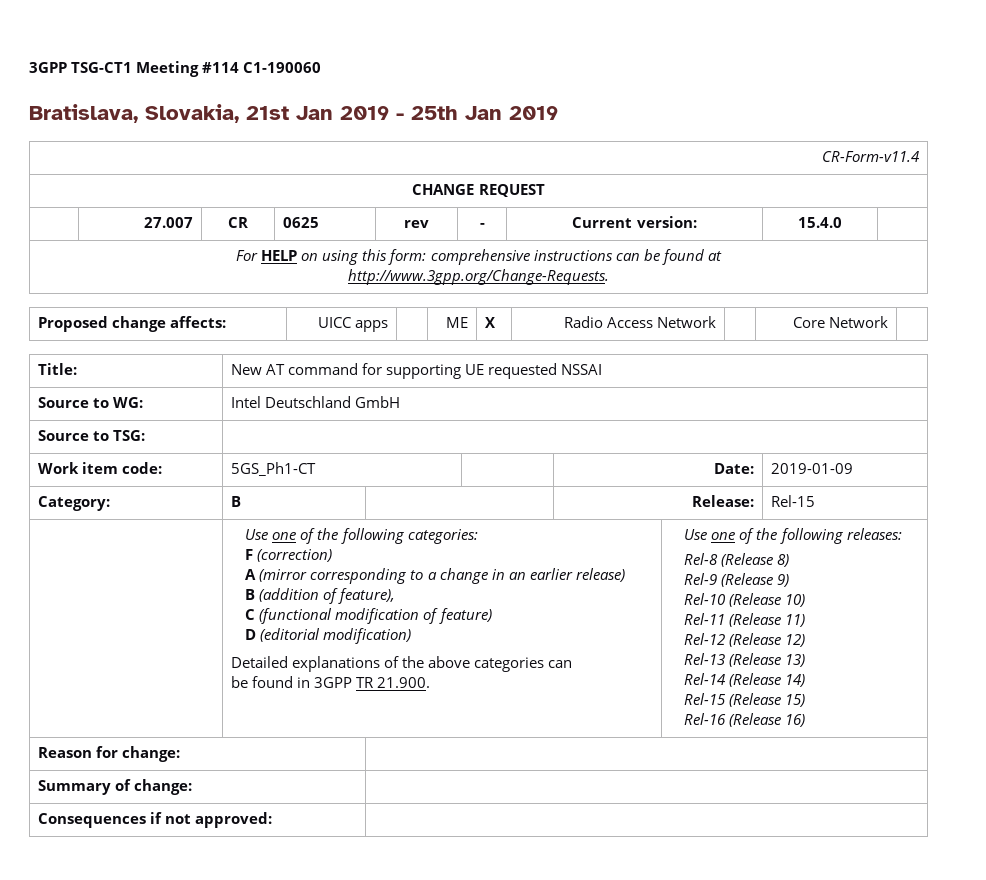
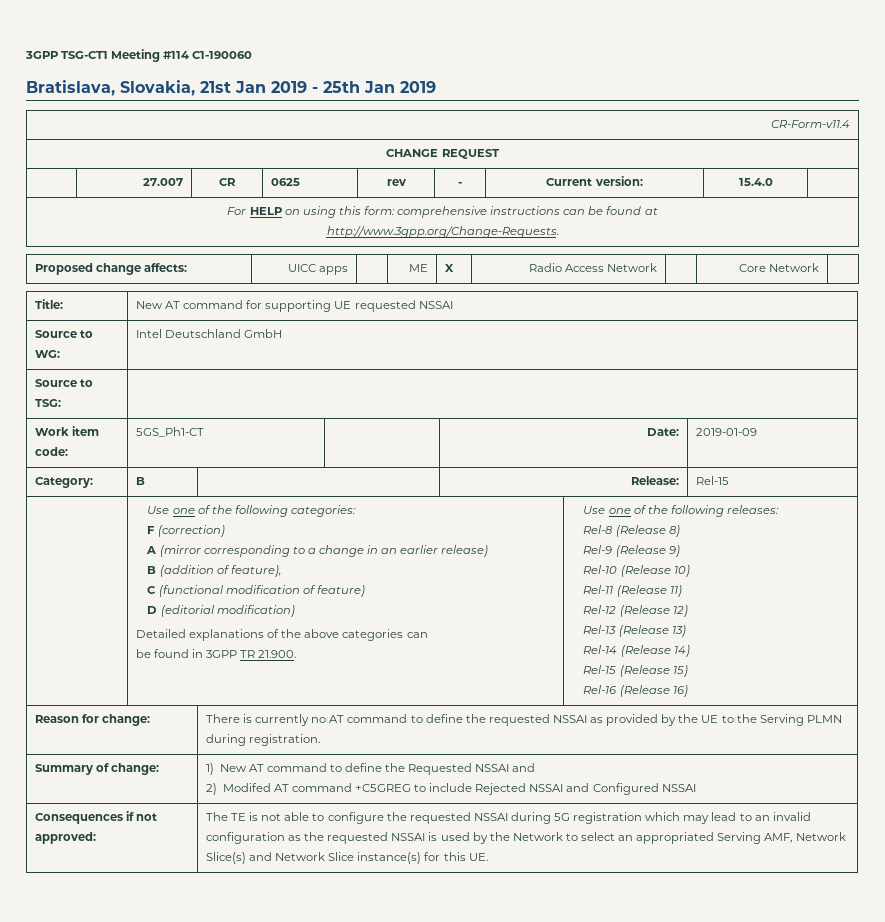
- Reason for change: |
- Summary of change: |
- Consequences if not approved: |
+ Reason for change: | There is currently no AT command to define the requested NSSAI as provided by the UE to the Serving PLMN during registration.
+ Summary of change: | 1) New AT command to define the Requested NSSAI and
+ 2) Modifed AT command +C5GREG to include Rejected NSSAI and Configured NSSAI
+ Consequences if not approved: | The TE is not able to configure the requested NSSAI during 5G registration which may lead to an invalid configuration as the requested NSSAI is used by the Network to select an appropriated Serving AMF, Network Slice(s) and Network Slice instance(s) for this UE.

